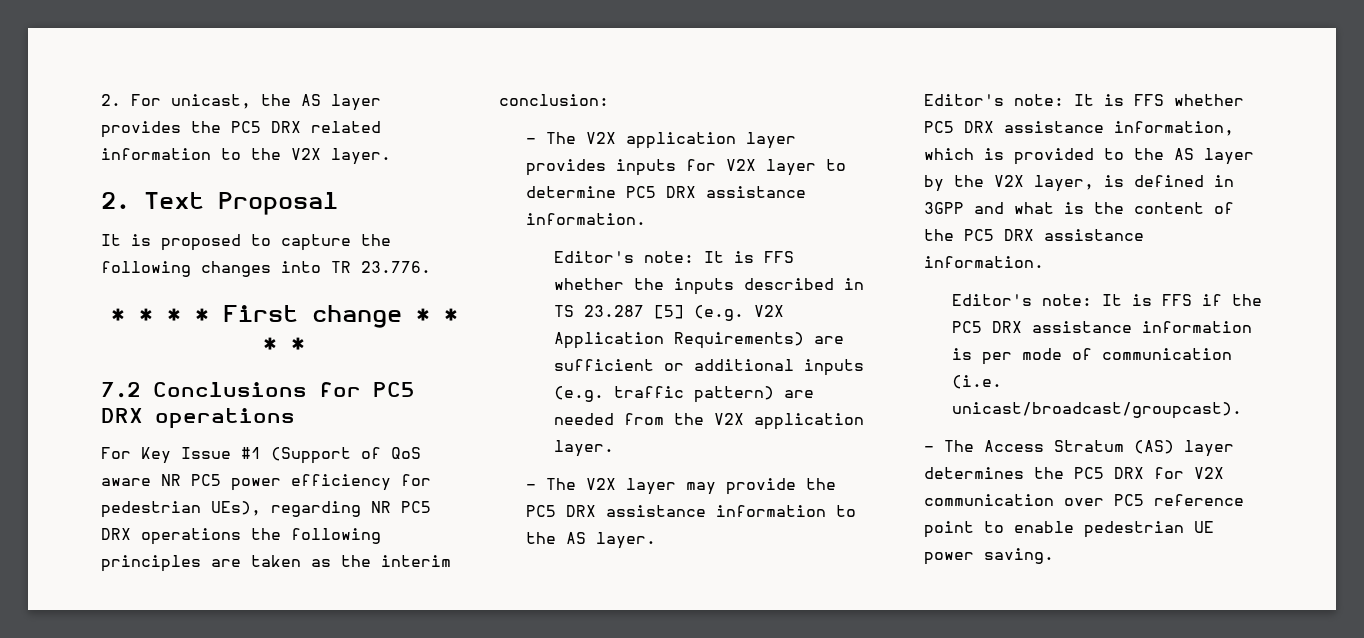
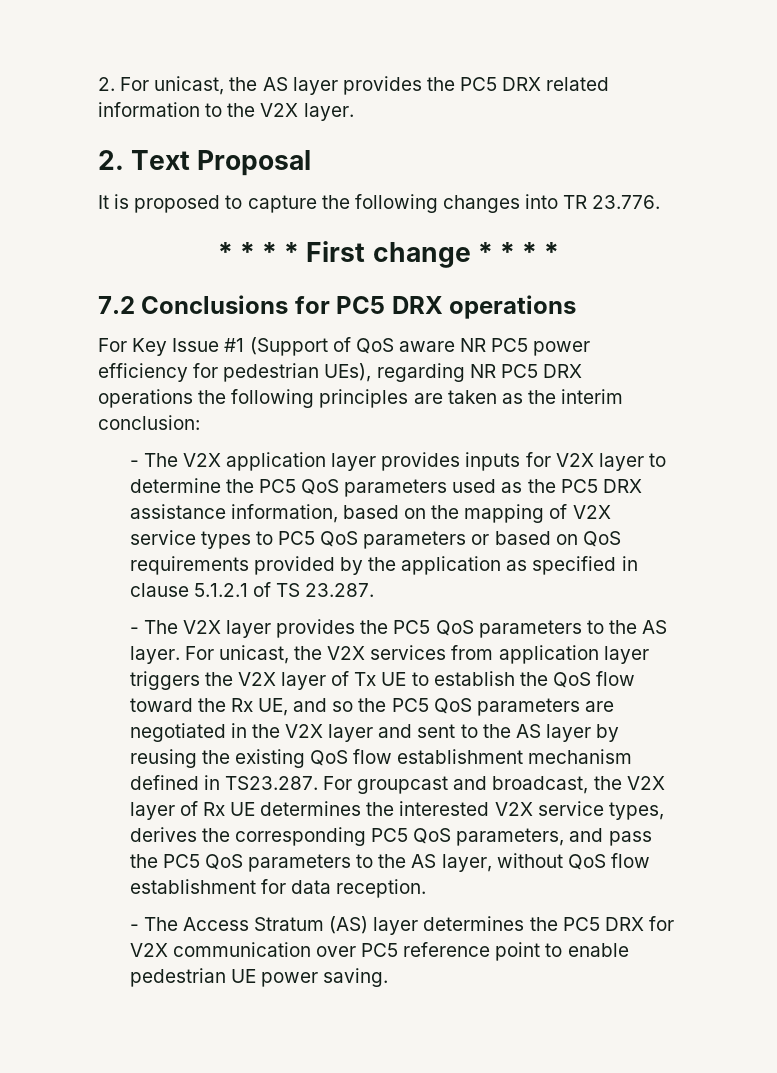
- - The V2X application layer provides inputs for V2X layer to determine PC5 DRX assistance information.
- Editor's note: It is FFS whether the inputs described in TS 23.287 [5] (e.g. V2X Application Requirements) are sufficient or additional inputs (e.g. traffic pattern) are needed from the V2X application layer.
- - The V2X layer may provide the PC5 DRX assistance information to the AS layer.
- Editor's note: It is FFS whether PC5 DRX assistance information, which is provided to the AS layer by the V2X layer, is defined in 3GPP and what is the content of the PC5 DRX assistance information.
- Editor's note: It is FFS if the PC5 DRX assistance information is per mode of communication (i.e. unicast/broadcast/groupcast).
+ - The V2X application layer provides inputs for V2X layer to determine the PC5 QoS parameters used as the PC5 DRX assistance information, based on the mapping of V2X service types to PC5 QoS parameters or based on QoS requirements provided by the application as specified in clause 5.1.2.1 of TS 23.287.
+ - The V2X layer provides the PC5 QoS parameters to the AS layer. For unicast, the V2X services from application layer triggers the V2X layer of Tx UE to establish the QoS flow toward the Rx UE, and so the PC5 QoS parameters are negotiated in the V2X layer and sent to the AS layer by reusing the existing QoS flow establishment mechanism defined in TS23.287. For groupcast and broadcast, the V2X layer of Rx UE determines the interested V2X service types, derives the corresponding PC5 QoS parameters, and pass the PC5 QoS parameters to the AS layer, without QoS flow establishment for data reception.

